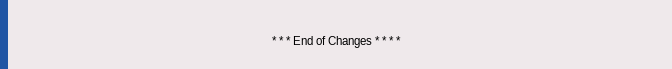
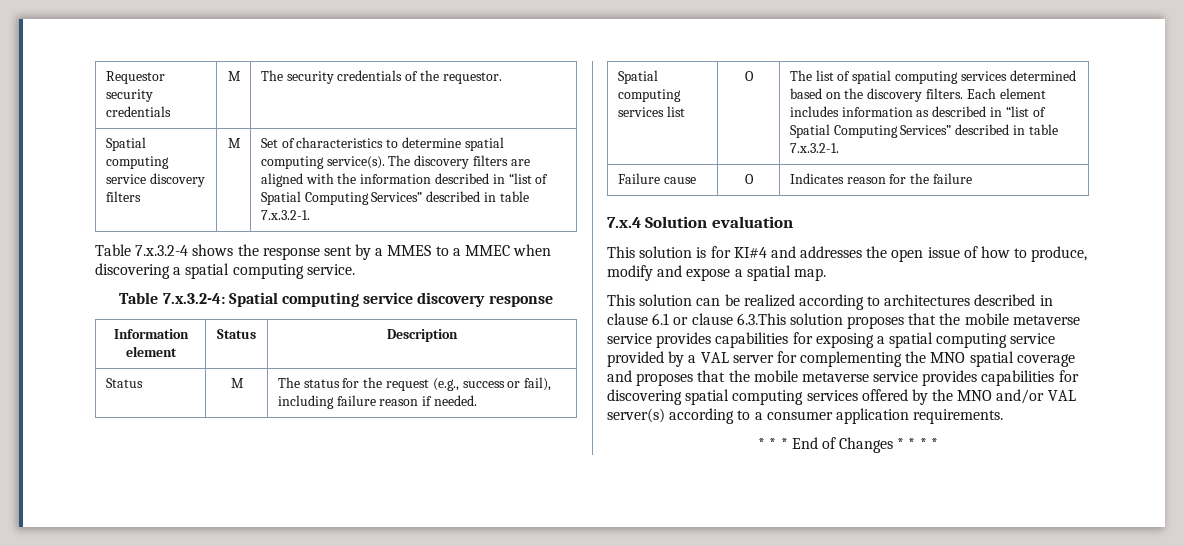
+ Requestor security credentials | M | The security credentials of the requestor.
+ Spatial computing service discovery filters | M | Set of characteristics to determine spatial computing service(s). The discovery filters are aligned with the information described in “list of Spatial Computing Services” described in table 7.x.3.2-1.
+ Table 7.x.3.2-4 shows the response sent by a MMES to a MMEC when discovering a spatial computing service.
+ Table 7.x.3.2-4: Spatial computing service discovery response
+ Information element | Status | Description
+ Status | M | The status for the request (e.g., success or fail), including failure reason if needed.
+ Spatial computing services list | O | The list of spatial computing services determined based on the discovery filters. Each element includes information as described in “list of Spatial Computing Services” described in table 7.x.3.2-1.
+ Failure cause | O | Indicates reason for the failure
+ 7.x.4 Solution evaluation
+ This solution is for KI#4 and addresses the open issue of how to produce, modify and expose a spatial map.
+ This solution can be realized according to architectures described in clause 6.1 or clause 6.3.This solution proposes that the mobile metaverse service provides capabilities for exposing a spatial computing service provided by a VAL server for complementing the MNO spatial coverage and proposes that the mobile metaverse service provides capabilities for discovering spatial computing services offered by the MNO and/or VAL server(s) according to a consumer application requirements.

